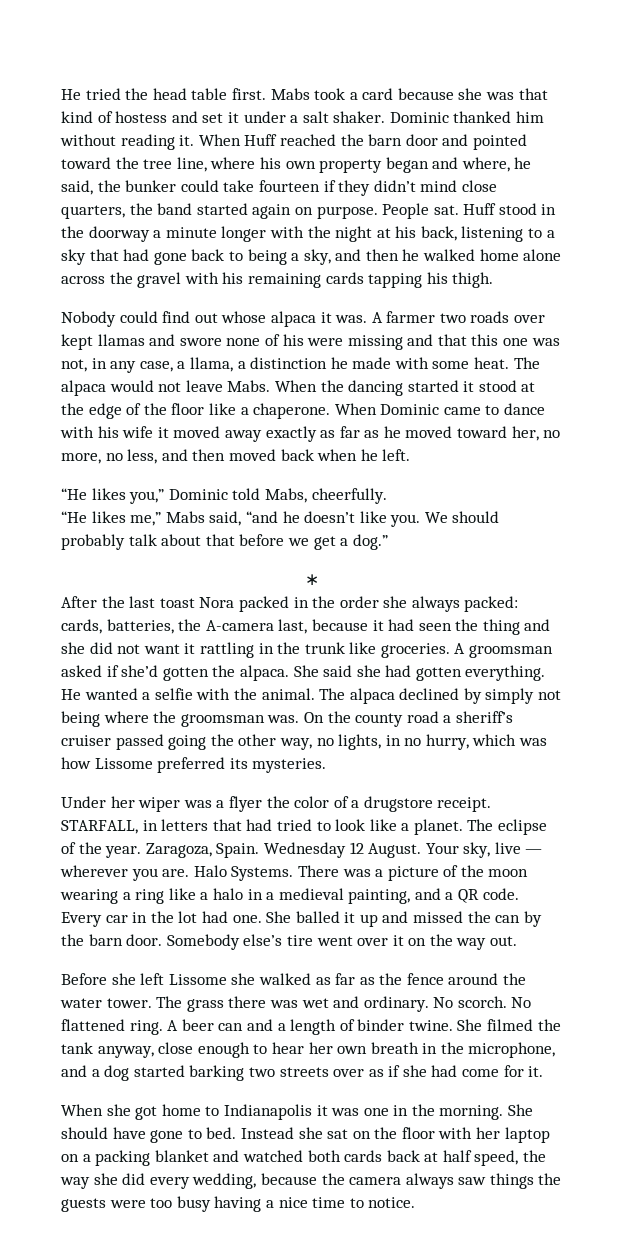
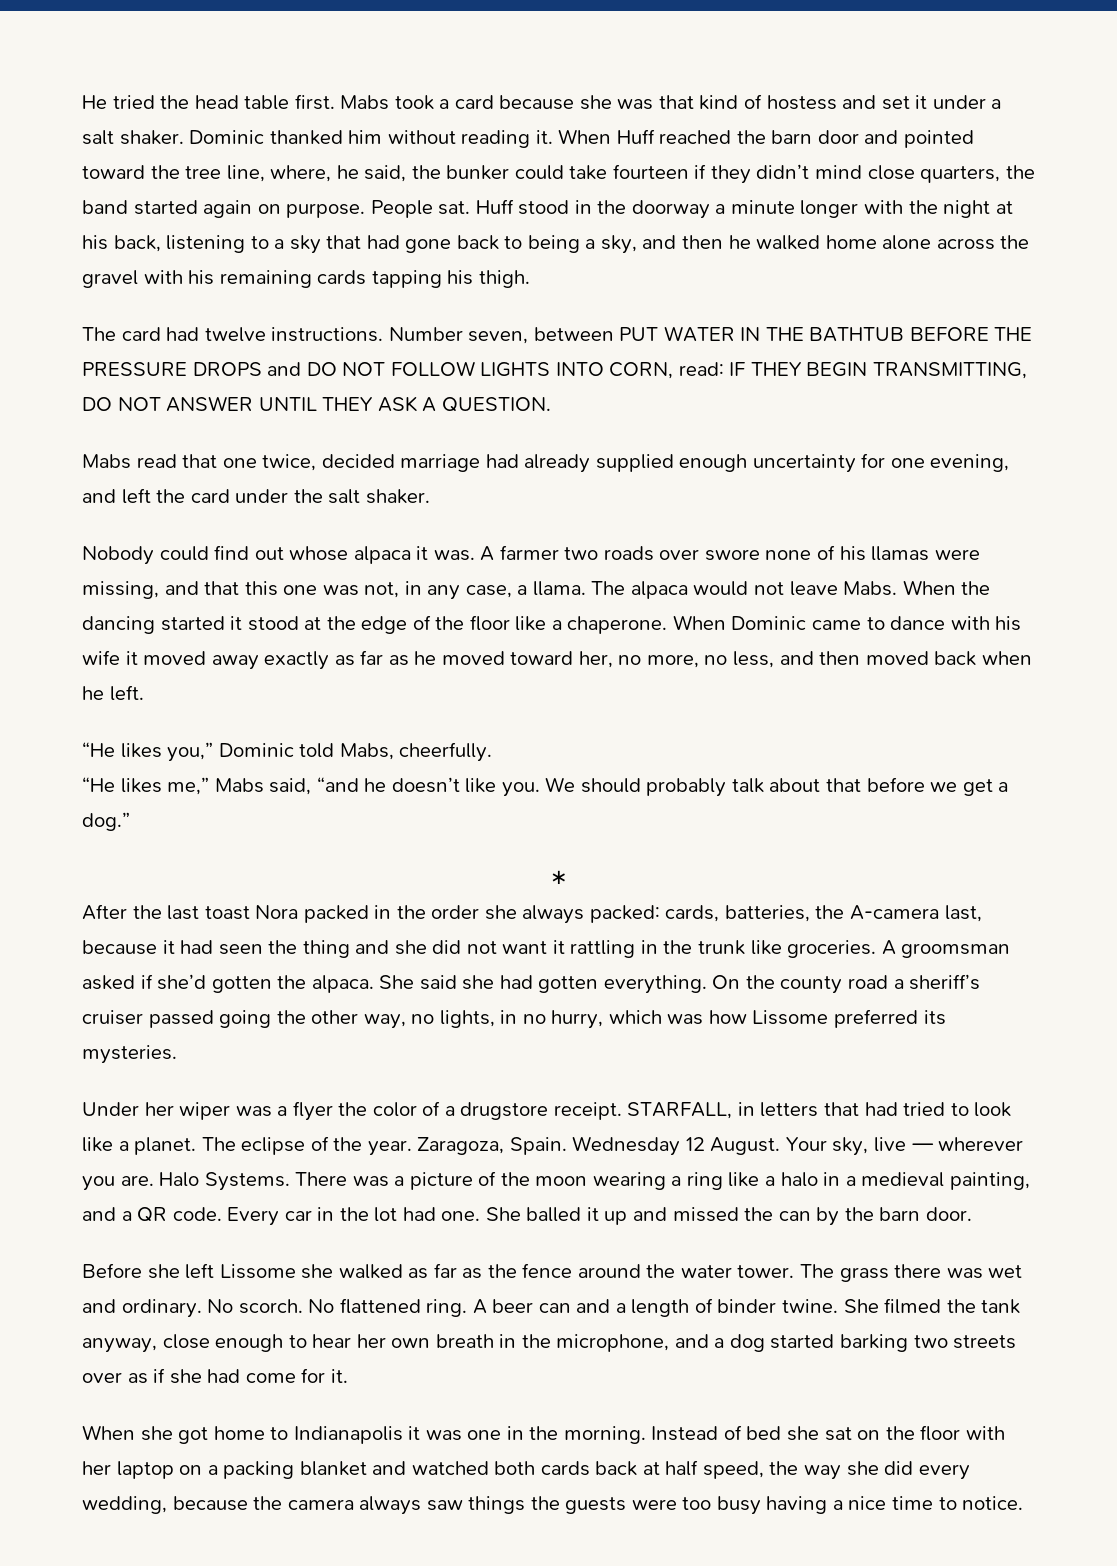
- When Huff reached the barn door and pointed toward the tree line, where his own property began and where, he said, the bunker could take fourteen if they didn’t mind close quarters, the band started again on purpose.
+ When Huff reached the barn door and pointed toward the tree line, where, he said, the bunker could take fourteen if they didn’t mind close quarters, the band started again on purpose.
+ The card had twelve instructions. Number seven, between PUT WATER IN THE BATHTUB BEFORE THE PRESSURE DROPS and DO NOT FOLLOW LIGHTS INTO CORN, read: IF THEY BEGIN TRANSMITTING, DO NOT ANSWER UNTIL THEY ASK A QUESTION.
+ Mabs read that one twice, decided marriage had already supplied enough uncertainty for one evening, and left the card under the salt shaker.
- A farmer two roads over kept llamas and swore none of his were missing and that this one was not, in any case, a llama, a distinction he made with some heat.
+ A farmer two roads over swore none of his llamas were missing, and that this one was not, in any case, a llama.
- He wanted a selfie with the animal. The alpaca declined by simply not being where the groomsman was.
- Somebody else’s tire went over it on the way out.
- She should have gone to bed. Instead she sat on the floor with her laptop on a packing blanket and watched both cards back at half speed, the way she did every wedding, because the camera always saw things the guests were too busy having a nice time to notice.
+ Instead of bed she sat on the floor with her laptop on a packing blanket and watched both cards back at half speed, the way she did every wedding, because the camera always saw things the guests were too busy having a nice time to notice.

